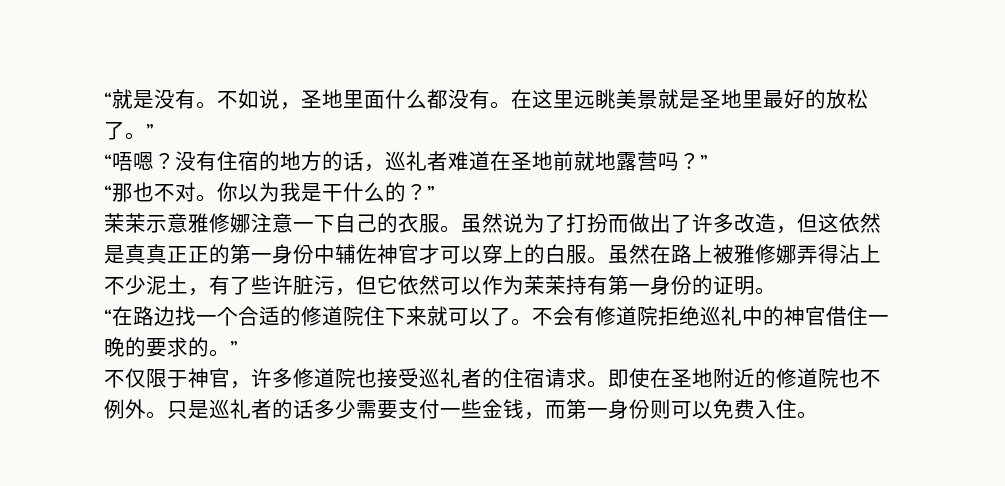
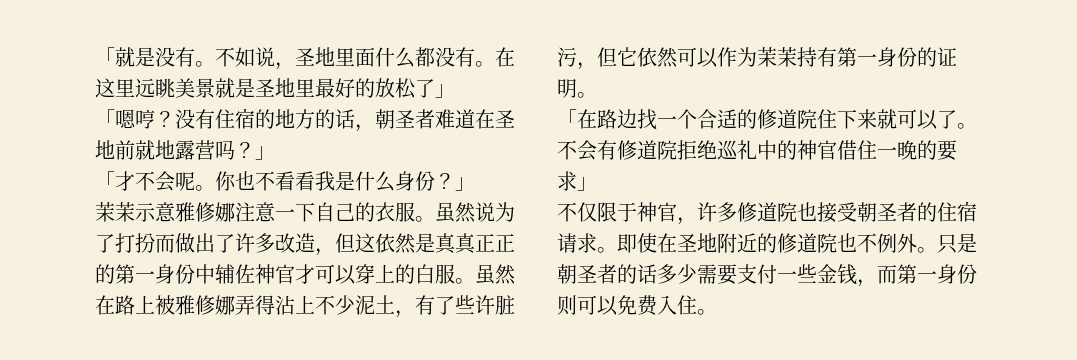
- “就是没有。
+ 「就是没有。
- 在这里远眺美景就是圣地里最好的放松了。”
- “唔嗯？
+ 在这里远眺美景就是圣地里最好的放松了」
+ 「嗯哼？
- 没有住宿的地方的话，巡礼者难道在圣地前就地露营吗？”
- “那也不对。你以为我是干什么的？”
+ 没有住宿的地方的话，朝圣者难道在圣地前就地露营吗？」
+ 「才不会呢。你也不看看我是什么身份？」
- “在路边找一个合适的修道院住下来就可以了。
+ 「在路边找一个合适的修道院住下来就可以了。
- 不会有修道院拒绝巡礼中的神官借住一晚的要求的。”
+ 不会有修道院拒绝巡礼中的神官借住一晚的要求」
- 不仅限于神官，许多修道院也接受巡礼者的住宿请求。
+ 不仅限于神官，许多修道院也接受朝圣者的住宿请求。
- 只是巡礼者的话多少需要支付一些金钱，而第一身份则可以免费入住。
+ 只是朝圣者的话多少需要支付一些金钱，而第一身份则可以免费入住。

